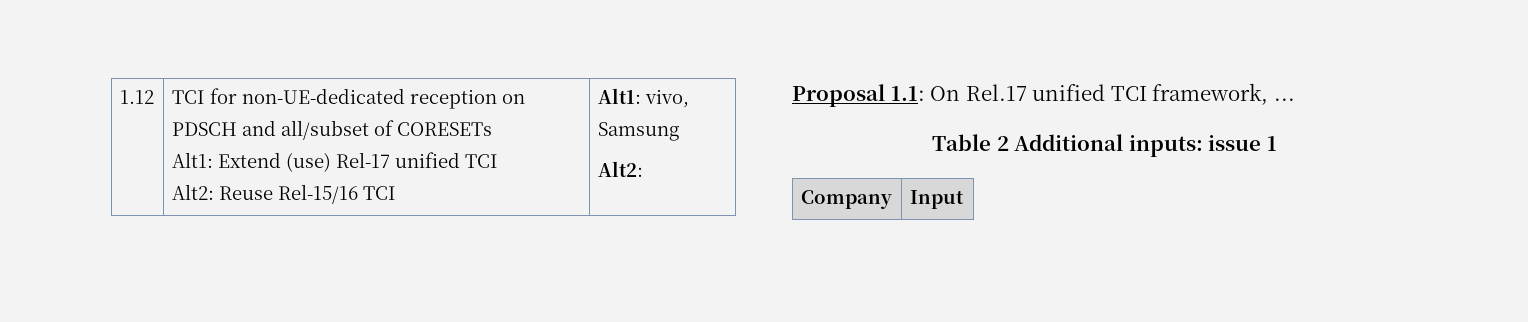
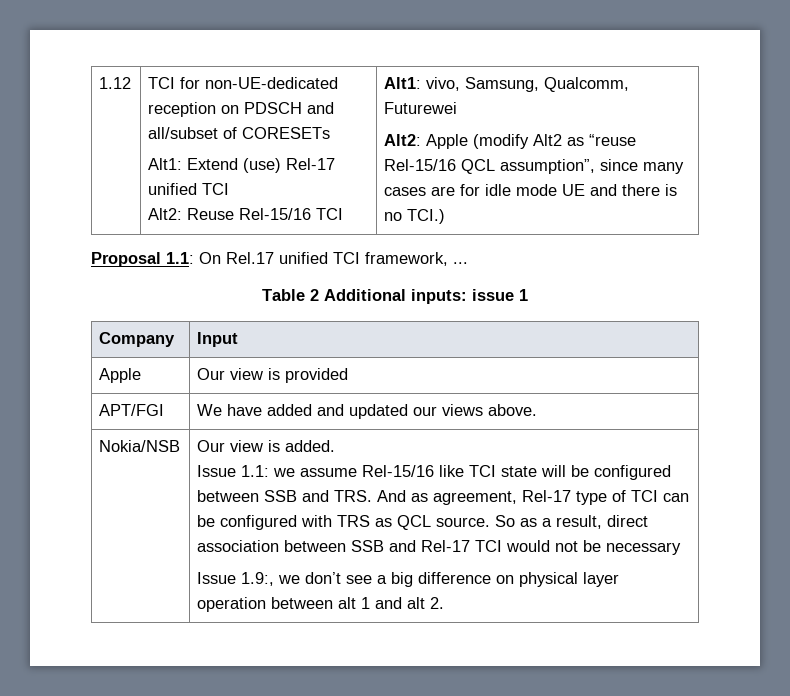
- Alt1: vivo, Samsung
- Alt2:
+ Alt1: vivo, Samsung, Qualcomm, Futurewei
+ Alt2: Apple (modify Alt2 as “reuse Rel-15/16 QCL assumption”, since many cases are for idle mode UE and there is no TCI.)
+ Apple | Our view is provided
+ APT/FGI | We have added and updated our views above.
+ Nokia/NSB | Our view is added.
+ Issue 1.1: we assume Rel-15/16 like TCI state will be configured between SSB and TRS. And as agreement, Rel-17 type of TCI can be configured with TRS as QCL source. So as a result, direct association between SSB and Rel-17 TCI would not be necessary
+ Issue 1.9:, we don’t see a big difference on physical layer operation between alt 1 and alt 2.

